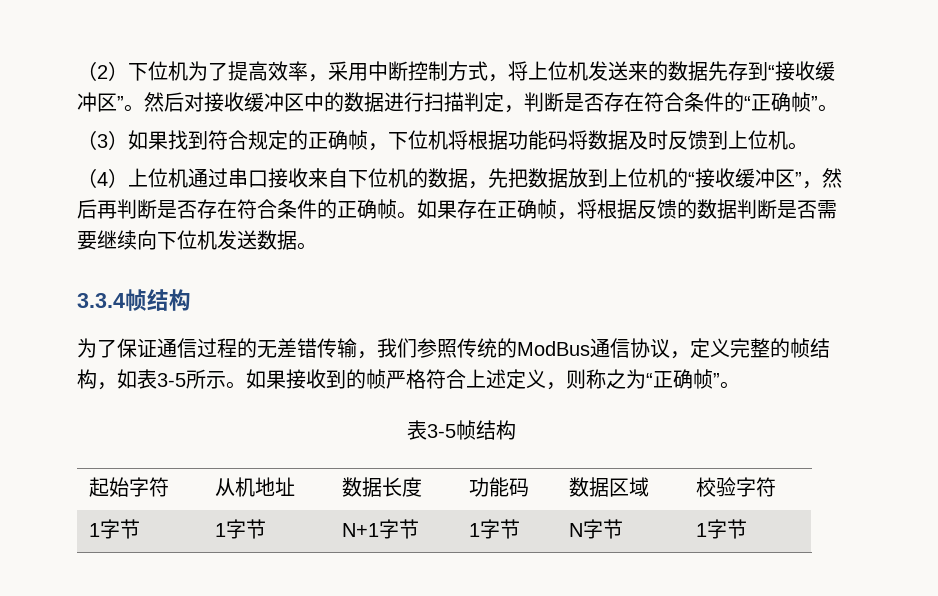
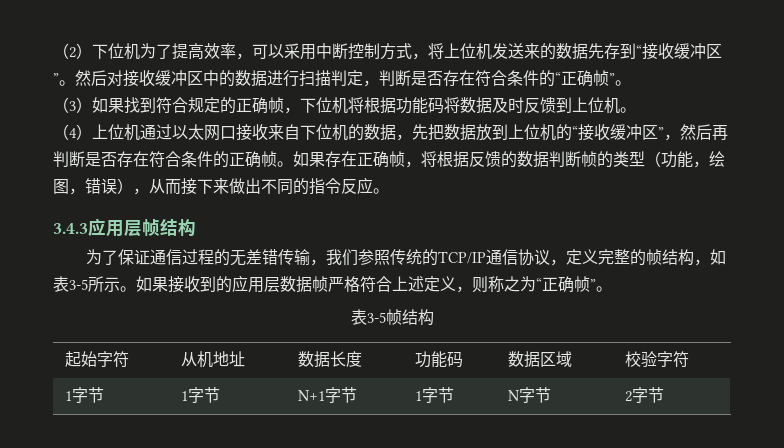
- （2）下位机为了提高效率，采用中断控制方式，将上位机发送来的数据先存到“接收缓冲区”。
+ （2）下位机为了提高效率，可以采用中断控制方式，将上位机发送来的数据先存到“接收缓冲区”。
- （4）上位机通过串口接收来自下位机的数据，先把数据放到上位机的“接收缓冲区”，然后再判断是否存在符合条件的正确帧。
+ （4）上位机通过以太网口接收来自下位机的数据，先把数据放到上位机的“接收缓冲区”，然后再判断是否存在符合条件的正确帧。
- 如果存在正确帧，将根据反馈的数据判断是否需要继续向下位机发送数据。
- 3.3.4帧结构
+ 如果存在正确帧，将根据反馈的数据判断帧的类型（功能，绘图，错误），从而接下来做出不同的指令反应。
+ 3.4.3应用层帧结构
- 为了保证通信过程的无差错传输，我们参照传统的ModBus通信协议，定义完整的帧结构，如表3-5所示。
+ 为了保证通信过程的无差错传输，我们参照传统的TCP/IP通信协议，定义完整的帧结构，如表3-5所示。
- 如果接收到的帧严格符合上述定义，则称之为“正确帧”。
+ 如果接收到的应用层数据帧严格符合上述定义，则称之为“正确帧”。
- 1字节 | 1字节 | N+1字节 | 1字节 | N字节 | 1字节
+ 1字节 | 1字节 | N+1字节 | 1字节 | N字节 | 2字节

